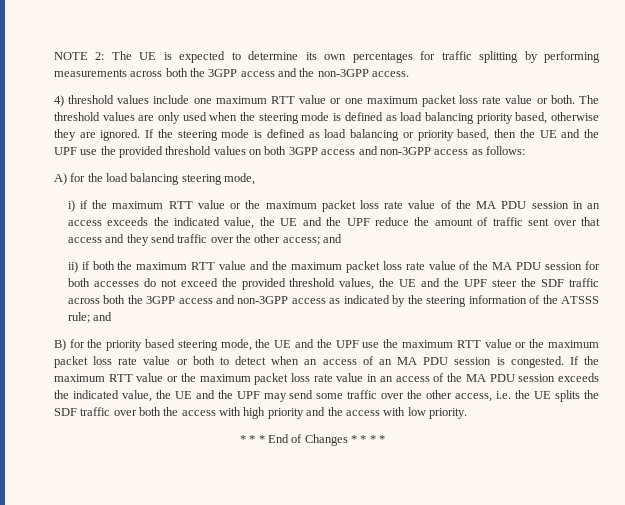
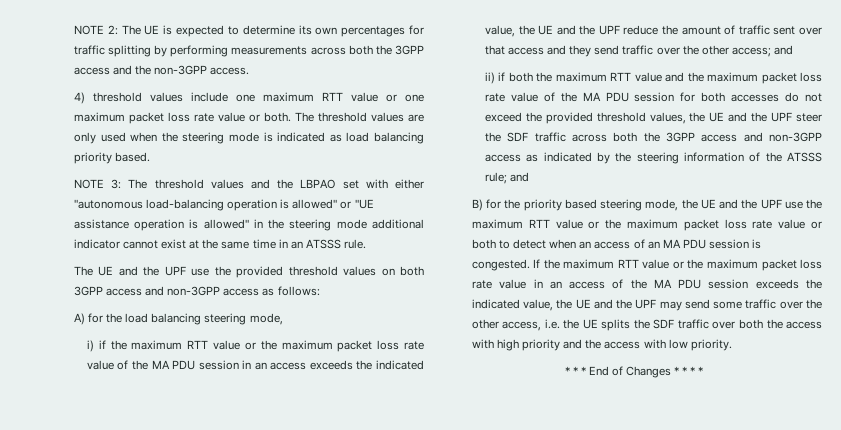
- The threshold values are only used when the steering mode is defined as load balancing priority based, otherwise they are ignored. If the steering mode is defined as load balancing or priority based, then the UE and the UPF use the provided threshold values on both 3GPP access and non-3GPP access as follows:
+ The threshold values are only used when the steering mode is indicated as load balancing priority based.
+ NOTE 3: The threshold values and the LBPAO set with either "autonomous load-balancing operation is allowed" or "UE assistance operation is allowed" in the steering mode additional indicator cannot exist at the same time in an ATSSS rule.
+ The UE and the UPF use the provided threshold values on both 3GPP access and non-3GPP access as follows:

